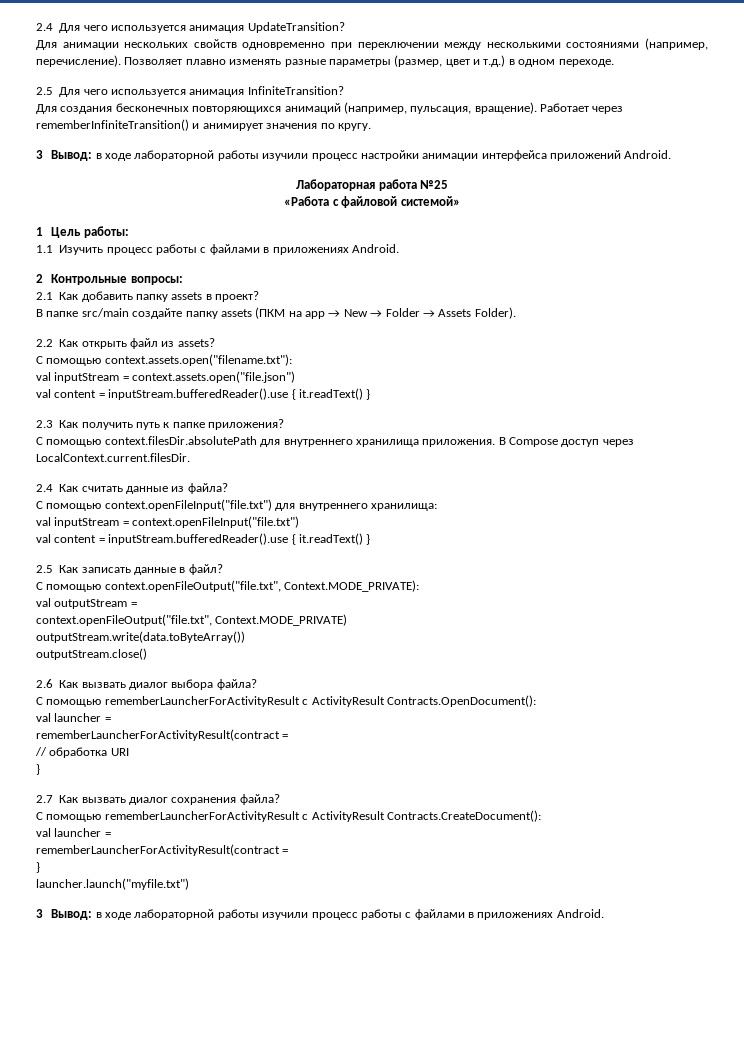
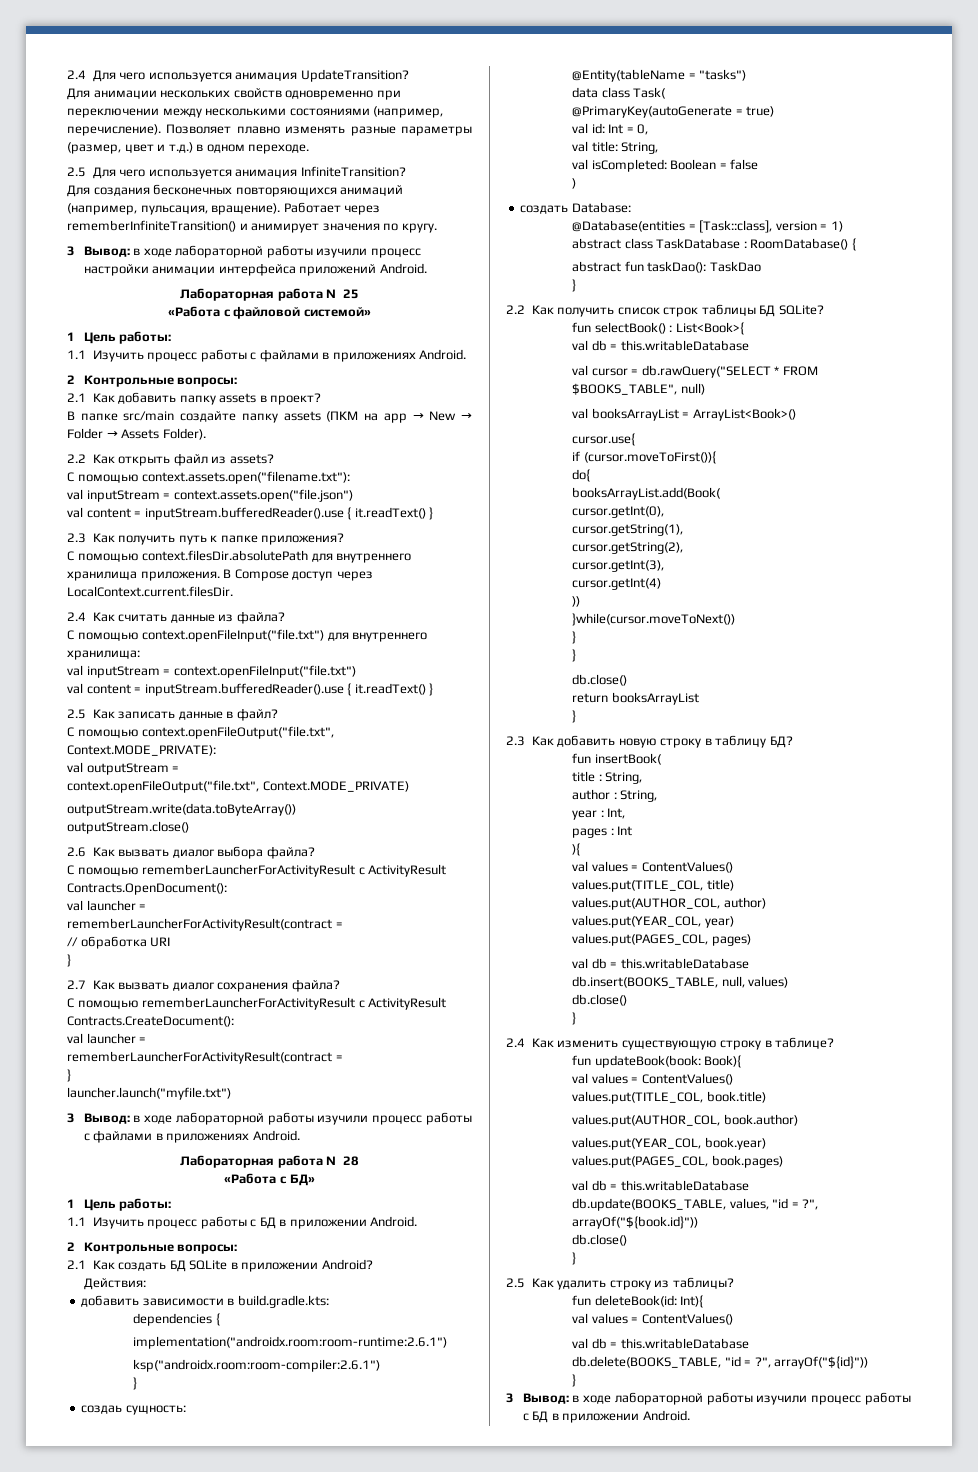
+ Лабораторная работа №28
+ «Работа с БД»
+ 1 Цель работы:
+ 1.1 Изучить процесс работы с БД в приложении Android.
+ 2 Контрольные вопросы:
+ 2.1 Как создать БД SQLite в приложении Android?
+ Действия:
+ добавить зависимости в build.gradle.kts:
+ dependencies {
+ implementation("androidx.room:room-runtime:2.6.1")
+ ksp("androidx.room:room-compiler:2.6.1")
+ }
+ создаь сущность:
+ @Entity(tableName = "tasks")
+ data class Task(
+ @PrimaryKey(autoGenerate = true)
+ val id: Int = 0,
+ val title: String,
+ val isCompleted: Boolean = false
+ )
+ создать Database:
+ @Database(entities = [Task::class], version = 1)
+ abstract class TaskDatabase : RoomDatabase() {
+ abstract fun taskDao(): TaskDao
+ }
+ 2.2 Как получить список строк таблицы БД SQLite?
+ fun selectBook() : List<Book>{
+ val db = this.writableDatabase
+ val cursor = db.rawQuery("SELECT * FROM $BOOKS_TABLE", null)
+ val booksArrayList = ArrayList<Book>()
+ cursor.use{
+ if (cursor.moveToFirst()){
+ do{
+ booksArrayList.add(Book(
+ cursor.getInt(0),
+ cursor.getString(1),
+ cursor.getString(2),
+ cursor.getInt(3),
+ cursor.getInt(4)
+ ))
+ }while(cursor.moveToNext())
+ }
+ }
+ db.close()
+ return booksArrayList
+ }
+ 2.3 Как добавить новую строку в таблицу БД?
+ fun insertBook(
+ title : String,
+ author : String,
+ year : Int,
+ pages : Int
+ ){
+ val values = ContentValues()
+ values.put(TITLE_COL, title)
+ values.put(AUTHOR_COL, author)
+ values.put(YEAR_COL, year)
+ values.put(PAGES_COL, pages)
+ val db = this.writableDatabase
+ db.insert(BOOKS_TABLE, null, values)
+ db.close()
+ }
+ 2.4 Как изменить существующую строку в таблице?
+ fun updateBook(book: Book){
+ val values = ContentValues()
+ values.put(TITLE_COL, book.title)
+ values.put(AUTHOR_COL, book.author)
+ values.put(YEAR_COL, book.year)
+ values.put(PAGES_COL, book.pages)
+ val db = this.writableDatabase
+ db.update(BOOKS_TABLE, values, "id = ?", arrayOf("${book.id}"))
+ db.close()
+ }
+ 2.5 Как удалить строку из таблицы?
+ fun deleteBook(id: Int){
+ val values = ContentValues()
+ val db = this.writableDatabase
+ db.delete(BOOKS_TABLE, "id = ?", arrayOf("${id}"))
+ }
+ 3 Вывод: в ходе лабораторной работы изучили процесс работы с БД в приложении Android.

